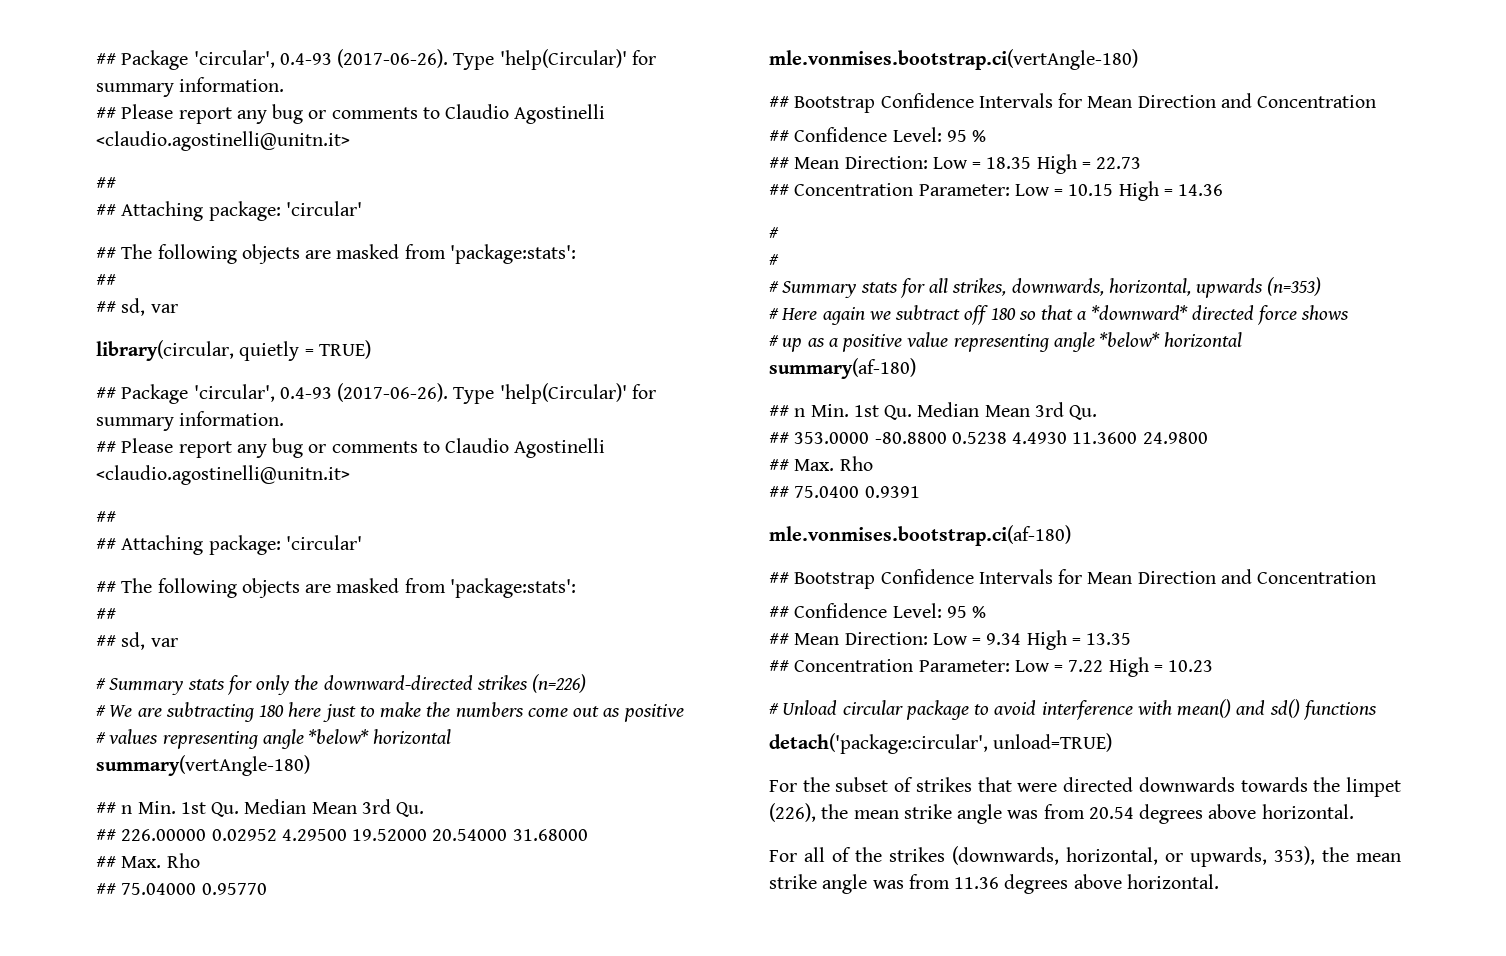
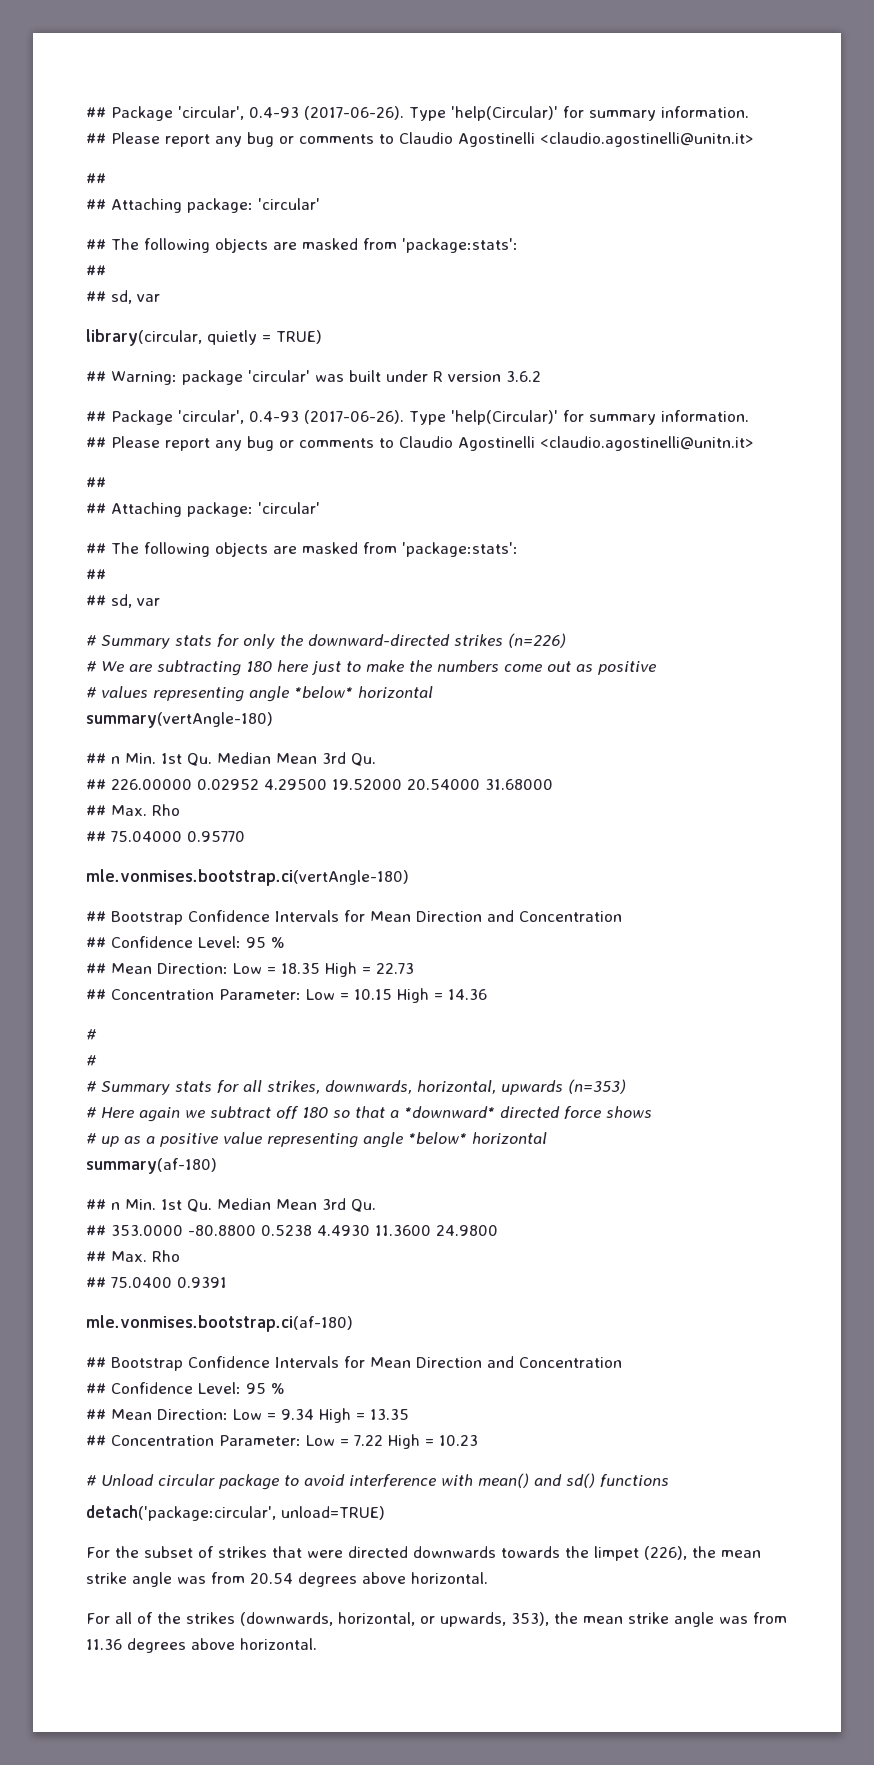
+ ## Warning: package 'circular' was built under R version 3.6.2

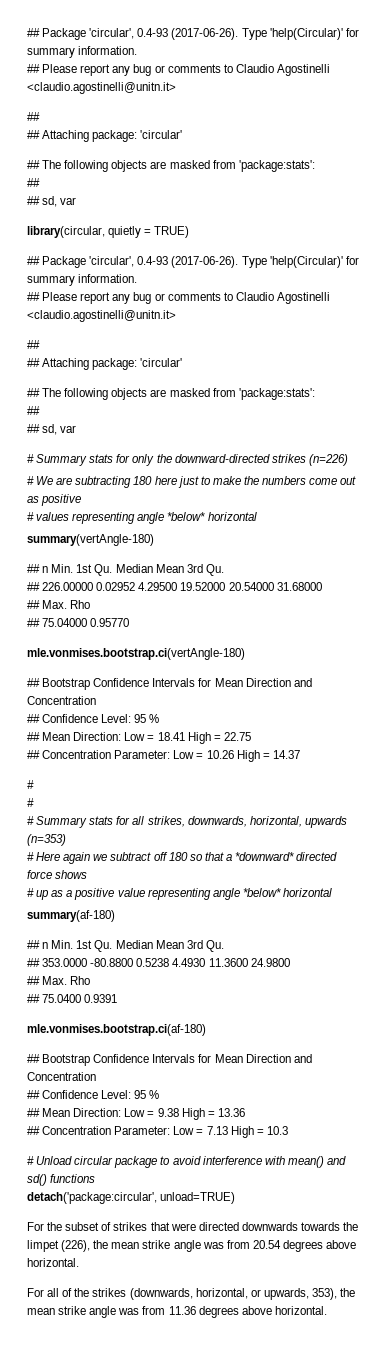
- ## Warning: package 'circular' was built under R version 3.6.2
- ## Mean Direction: Low = 18.35 High = 22.73
- ## Concentration Parameter: Low = 10.15 High = 14.36
+ ## Mean Direction: Low = 18.41 High = 22.75
+ ## Concentration Parameter: Low = 10.26 High = 14.37
- ## Mean Direction: Low = 9.34 High = 13.35
- ## Concentration Parameter: Low = 7.22 High = 10.23
+ ## Mean Direction: Low = 9.38 High = 13.36
+ ## Concentration Parameter: Low = 7.13 High = 10.3

